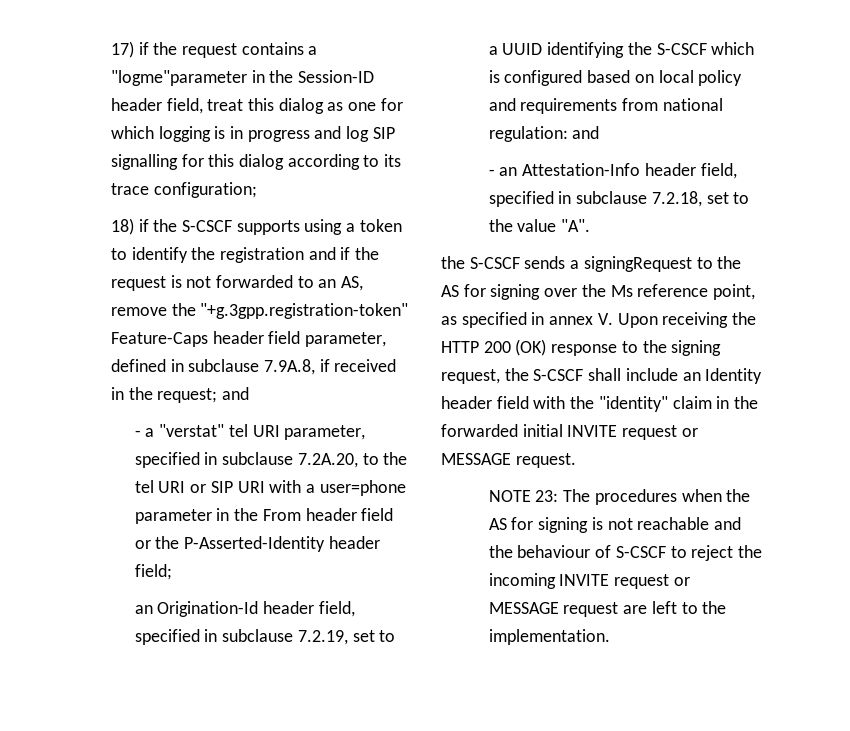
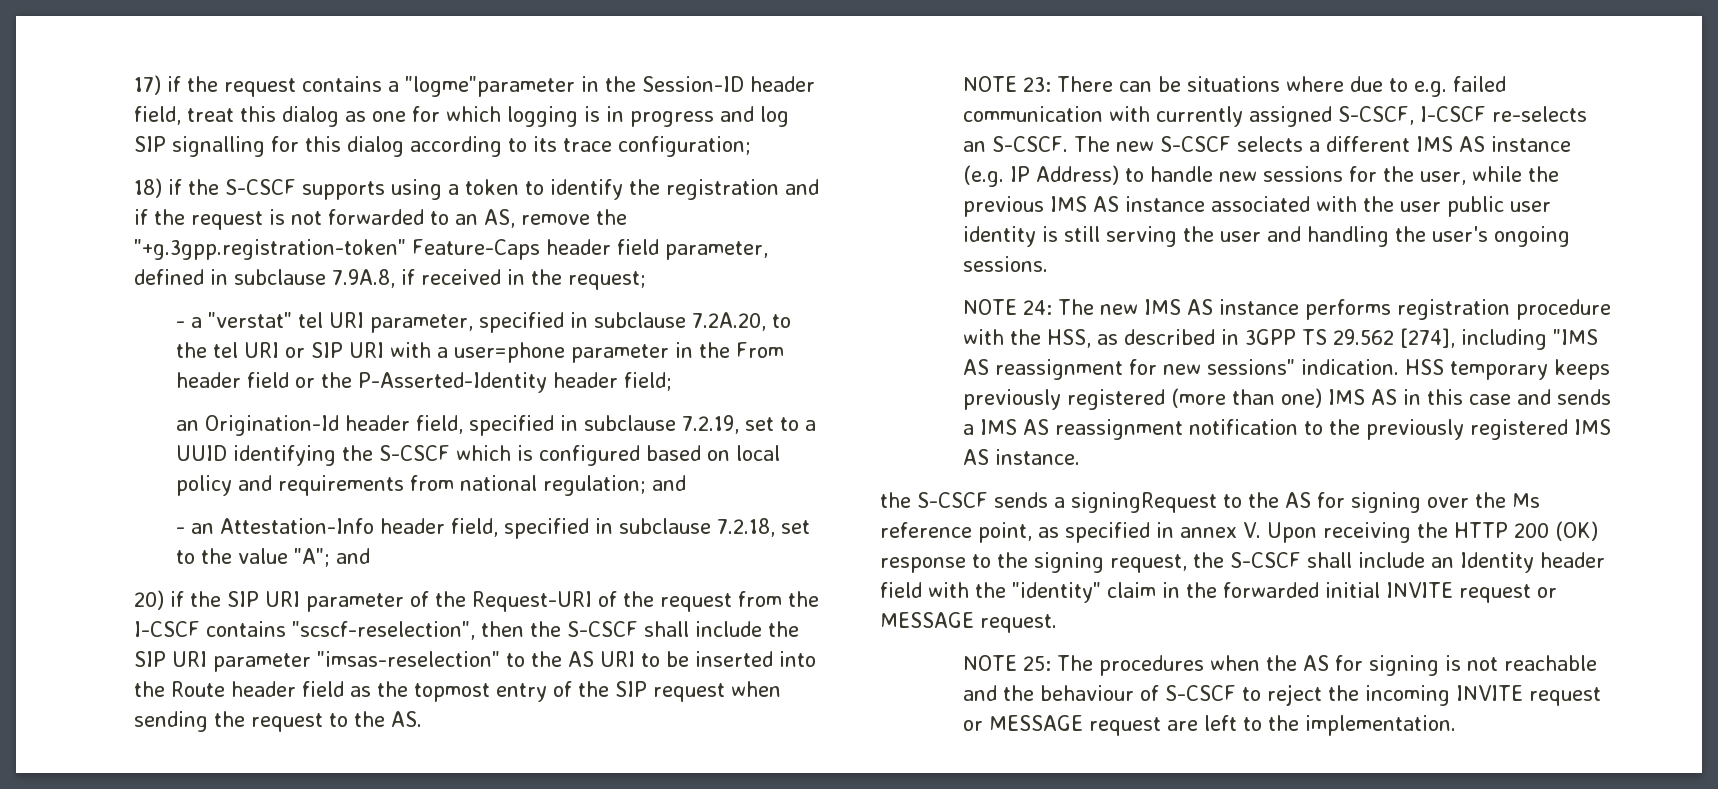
- 18) if the S-CSCF supports using a token to identify the registration and if the request is not forwarded to an AS, remove the "+g.3gpp.registration-token" Feature-Caps header field parameter, defined in subclause 7.9A.8, if received in the request; and
+ 18) if the S-CSCF supports using a token to identify the registration and if the request is not forwarded to an AS, remove the "+g.3gpp.registration-token" Feature-Caps header field parameter, defined in subclause 7.9A.8, if received in the request;
- an Origination-Id header field, specified in subclause 7.2.19, set to a UUID identifying the S-CSCF which is configured based on local policy and requirements from national regulation: and
+ an Origination-Id header field, specified in subclause 7.2.19, set to a UUID identifying the S-CSCF which is configured based on local policy and requirements from national regulation; and
- - an Attestation-Info header field, specified in subclause 7.2.18, set to the value "A".
+ - an Attestation-Info header field, specified in subclause 7.2.18, set to the value "A"; and
+ 20) if the SIP URI parameter of the Request-URI of the request from the I-CSCF contains "scscf-reselection", then the S-CSCF shall include the SIP URI parameter "imsas-reselection" to the AS URI to be inserted into the Route header field as the topmost entry of the SIP request when sending the request to the AS.
+ NOTE 23: There can be situations where due to e.g. failed communication with currently assigned S-CSCF, I-CSCF re-selects an S-CSCF. The new S-CSCF selects a different IMS AS instance (e.g. IP Address) to handle new sessions for the user, while the previous IMS AS instance associated with the user public user identity is still serving the user and handling the user's ongoing sessions.
+ NOTE 24: The new IMS AS instance performs registration procedure with the HSS, as described in 3GPP TS 29.562 [274], including "IMS AS reassignment for new sessions" indication. HSS temporary keeps previously registered (more than one) IMS AS in this case and sends a IMS AS reassignment notification to the previously registered IMS AS instance.
- NOTE 23: The procedures when the AS for signing is not reachable and the behaviour of S-CSCF to reject the incoming INVITE request or MESSAGE request are left to the implementation.
+ NOTE 25: The procedures when the AS for signing is not reachable and the behaviour of S-CSCF to reject the incoming INVITE request or MESSAGE request are left to the implementation.

